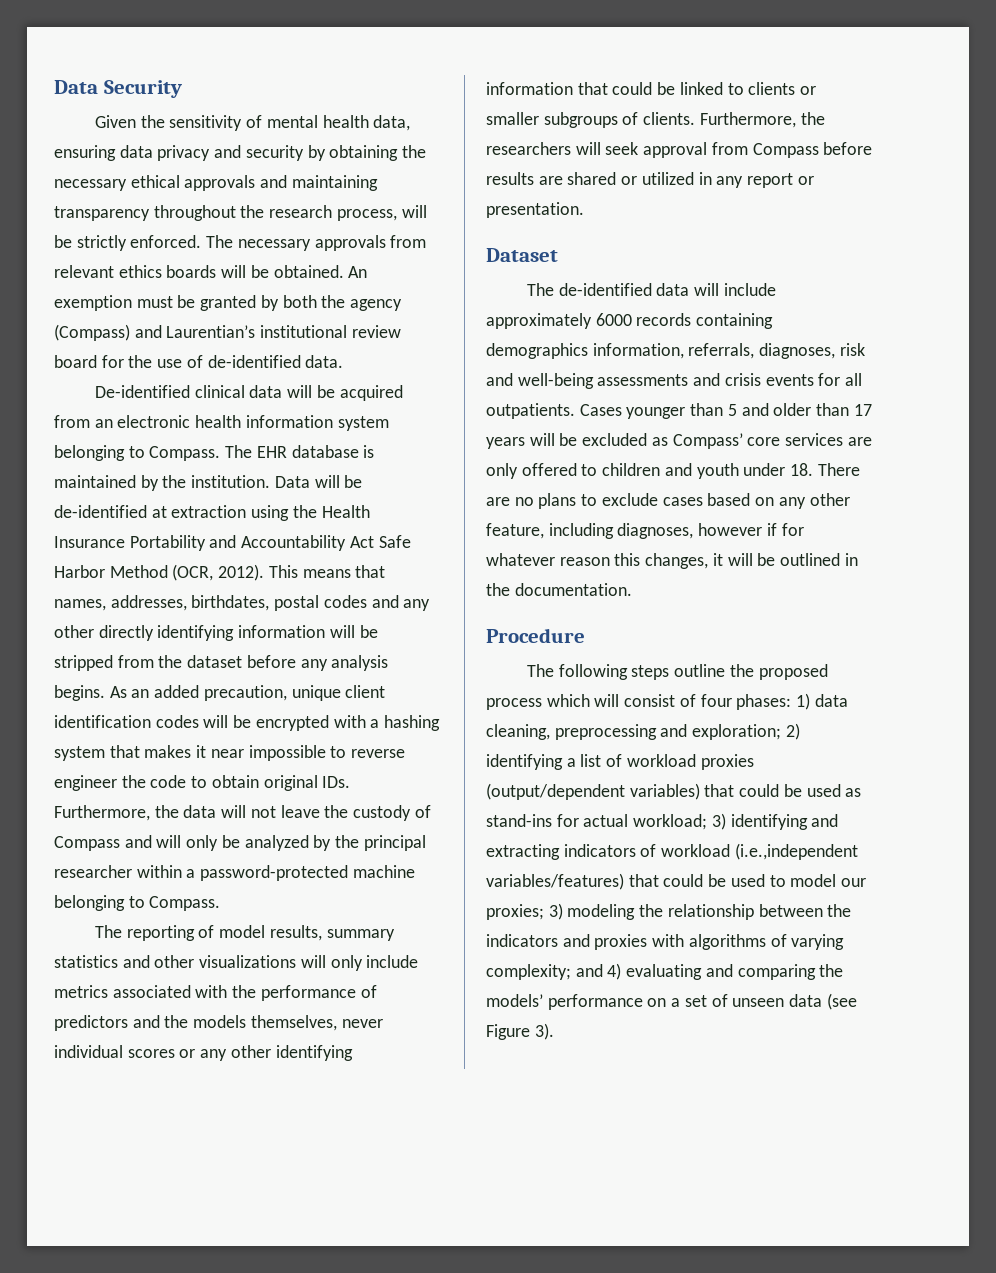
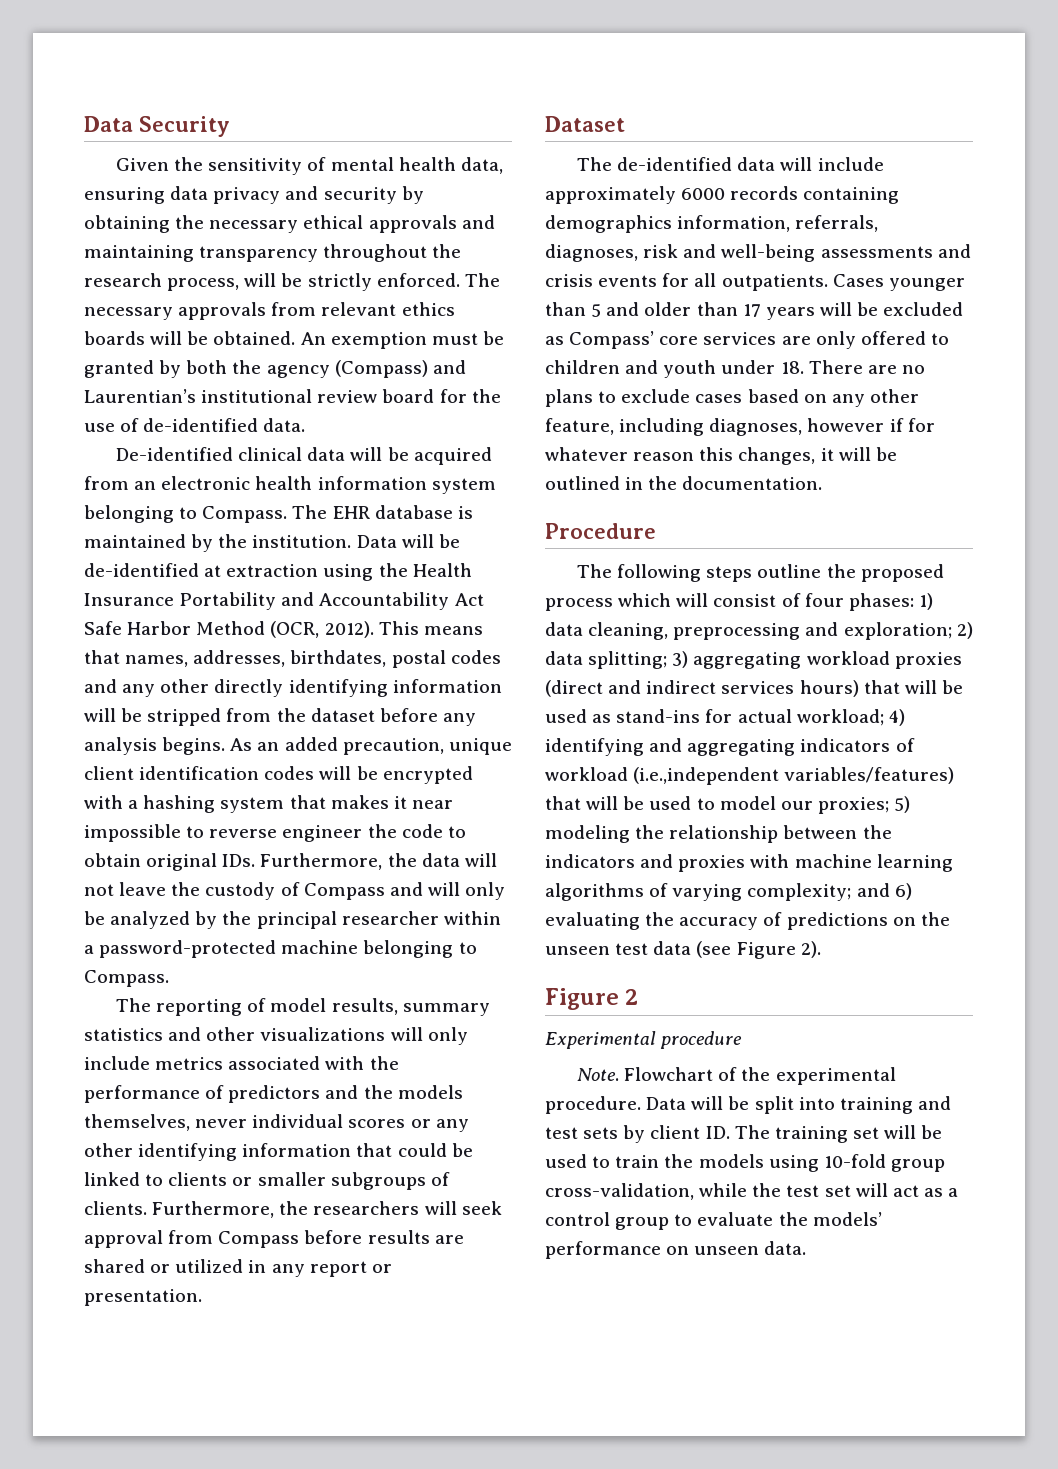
- The following steps outline the proposed process which will consist of four phases: 1) data cleaning, preprocessing and exploration; 2) identifying a list of workload proxies (output/dependent variables) that could be used as stand-ins for actual workload; 3) identifying and extracting indicators of workload (i.e.,independent variables/features) that could be used to model our proxies; 3) modeling the relationship between the indicators and proxies with algorithms of varying complexity; and 4) evaluating and comparing the models’ performance on a set of unseen data (see Figure 3).
+ The following steps outline the proposed process which will consist of four phases: 1) data cleaning, preprocessing and exploration; 2) data splitting; 3) aggregating workload proxies (direct and indirect services hours) that will be used as stand-ins for actual workload; 4) identifying and aggregating indicators of workload (i.e.,independent variables/features) that will be used to model our proxies; 5) modeling the relationship between the indicators and proxies with machine learning algorithms of varying complexity; and 6) evaluating the accuracy of predictions on the unseen test data (see Figure 2).
+ Figure 2
+ Experimental procedure
+ Note. Flowchart of the experimental procedure. Data will be split into training and test sets by client ID. The training set will be used to train the models using 10-fold group cross-validation, while the test set will act as a control group to evaluate the models’ performance on unseen data.

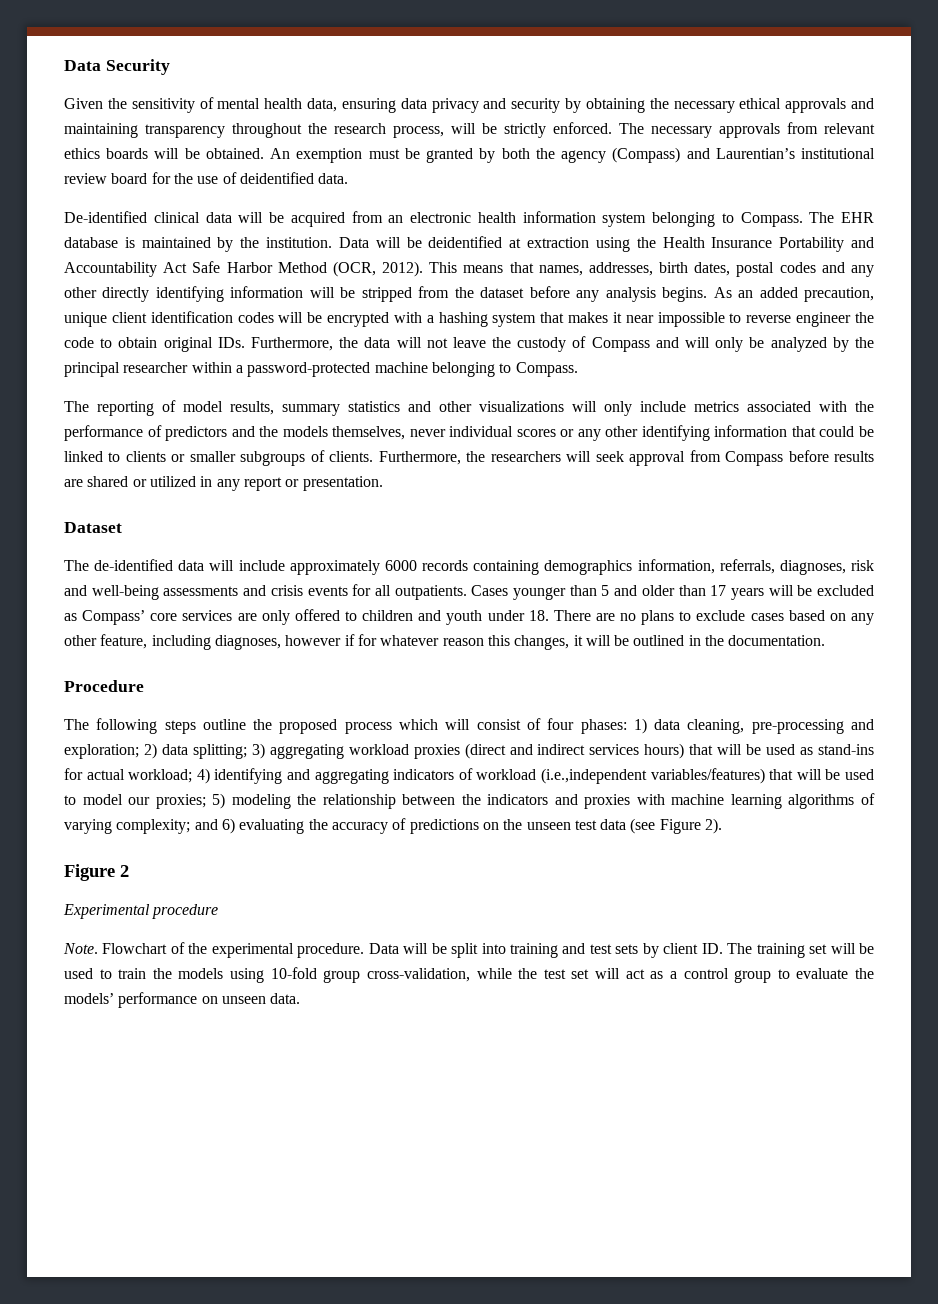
- An exemption must be granted by both the agency (Compass) and Laurentian’s institutional review board for the use of de-identified data.
+ An exemption must be granted by both the agency (Compass) and Laurentian’s institutional review board for the use of deidentified data.
- Data will be de-identified at extraction using the Health Insurance Portability and Accountability Act Safe Harbor Method (OCR, 2012).
+ Data will be deidentified at extraction using the Health Insurance Portability and Accountability Act Safe Harbor Method (OCR, 2012).
- This means that names, addresses, birthdates, postal codes and any other directly identifying information will be stripped from the dataset before any analysis begins.
+ This means that names, addresses, birth dates, postal codes and any other directly identifying information will be stripped from the dataset before any analysis begins.
- 1) data cleaning, preprocessing and exploration;
+ 1) data cleaning, pre-processing and exploration;

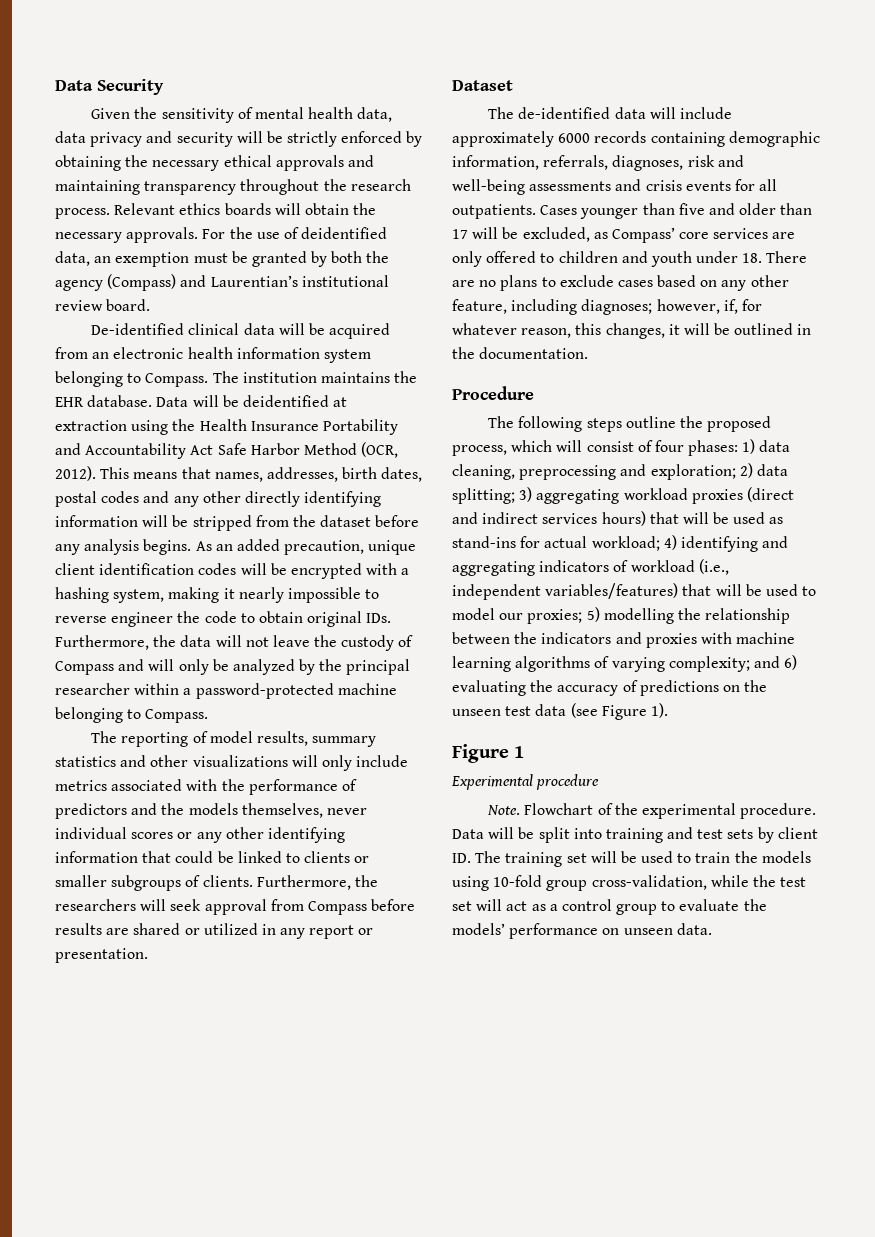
- Given the sensitivity of mental health data, ensuring data privacy and security by obtaining the necessary ethical approvals and maintaining transparency throughout the research process, will be strictly enforced. The necessary approvals from relevant ethics boards will be obtained. An exemption must be granted by both the agency (Compass) and Laurentian’s institutional review board for the use of deidentified data.
+ Given the sensitivity of mental health data, data privacy and security will be strictly enforced by obtaining the necessary ethical approvals and maintaining transparency throughout the research process. Relevant ethics boards will obtain the necessary approvals. For the use of deidentified data, an exemption must be granted by both the agency (Compass) and Laurentian’s institutional review board.
- The EHR database is maintained by the institution.
+ The institution maintains the EHR database.
- As an added precaution, unique client identification codes will be encrypted with a hashing system that makes it near impossible to reverse engineer the code to obtain original IDs. Furthermore, the data will not leave the custody of Compass and will only be analyzed by the principal researcher within a password-protected machine belonging to Compass.
+ As an added precaution, unique client identification codes will be encrypted with a hashing system, making it nearly impossible to reverse engineer the code to obtain original IDs. Furthermore, the data will not leave the custody of Compass and will only be analyzed by the principal researcher within a password-protected machine belonging to Compass.
- The de-identified data will include approximately 6000 records containing demographics information, referrals, diagnoses, risk and well-being assessments and crisis events for all outpatients.
+ The de-identified data will include approximately 6000 records containing demographic information, referrals, diagnoses, risk and well-being assessments and crisis events for all outpatients.
- Cases younger than 5 and older than 17 years will be excluded as Compass’ core services are only offered to children and youth under 18. There are no plans to exclude cases based on any other feature, including diagnoses, however if for whatever reason this changes, it will be outlined in the documentation.
+ Cases younger than five and older than 17 will be excluded, as Compass’ core services are only offered to children and youth under 18. There are no plans to exclude cases based on any other feature, including diagnoses; however, if, for whatever reason, this changes, it will be outlined in the documentation.
- The following steps outline the proposed process which will consist of four phases:
+ The following steps outline the proposed process, which will consist of four phases:
- 1) data cleaning, pre-processing and exploration;
+ 1) data cleaning, preprocessing and exploration;
- 4) identifying and aggregating indicators of workload (i.e.,independent variables/features) that will be used to model our proxies;
+ 4) identifying and aggregating indicators of workload (i.e., independent variables/features) that will be used to model our proxies;
- 5) modeling the relationship between the indicators and proxies with machine learning algorithms of varying complexity;
+ 5) modelling the relationship between the indicators and proxies with machine learning algorithms of varying complexity;
- and 6) evaluating the accuracy of predictions on the unseen test data (see Figure 2).
- Figure 2
+ and 6) evaluating the accuracy of predictions on the unseen test data (see Figure 1).
+ Figure 1

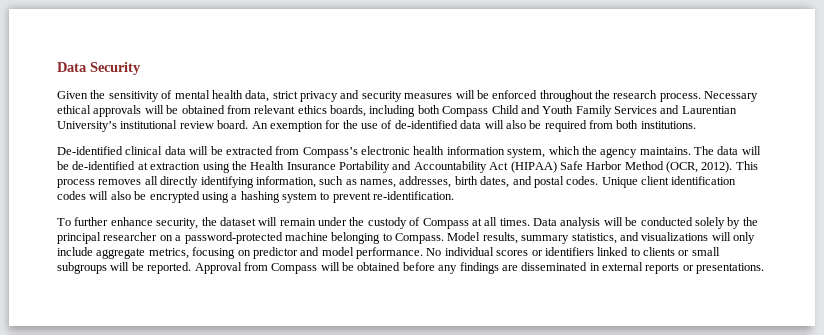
- Given the sensitivity of mental health data, data privacy and security will be strictly enforced by obtaining the necessary ethical approvals and maintaining transparency throughout the research process. Relevant ethics boards will obtain the necessary approvals. For the use of deidentified data, an exemption must be granted by both the agency (Compass) and Laurentian’s institutional review board.
+ Given the sensitivity of mental health data, strict privacy and security measures will be enforced throughout the research process. Necessary ethical approvals will be obtained from relevant ethics boards, including both Compass Child and Youth Family Services and Laurentian University’s institutional review board. An exemption for the use of de-identified data will also be required from both institutions.
- De-identified clinical data will be acquired from an electronic health information system belonging to Compass. The institution maintains the EHR database. Data will be deidentified at extraction using the Health Insurance Portability and Accountability Act Safe Harbor Method (OCR, 2012).
+ De-identified clinical data will be extracted from Compass’s electronic health information system, which the agency maintains. The data will be de-identified at extraction using the Health Insurance Portability and Accountability Act (HIPAA) Safe Harbor Method (OCR, 2012).
- This means that names, addresses, birth dates, postal codes and any other directly identifying information will be stripped from the dataset before any analysis begins. As an added precaution, unique client identification codes will be encrypted with a hashing system, making it nearly impossible to reverse engineer the code to obtain original IDs. Furthermore, the data will not leave the custody of Compass and will only be analyzed by the principal researcher within a password-protected machine belonging to Compass.
- The reporting of model results, summary statistics and other visualizations will only include metrics associated with the performance of predictors and the models themselves, never individual scores or any other identifying information that could be linked to clients or smaller subgroups of clients. Furthermore, the researchers will seek approval from Compass before results are shared or utilized in any report or presentation.
- Dataset
- The de-identified data will include approximately 6000 records containing demographic information, referrals, diagnoses, risk and well-being assessments and crisis events for all outpatients. Cases younger than five and older than 17 will be excluded, as Compass’ core services are only offered to children and youth under 18. There are no plans to exclude cases based on any other feature, including diagnoses; however, if, for whatever reason, this changes, it will be outlined in the documentation.
- Procedure
- The following steps outline the proposed process, which will consist of four phases: 1) data cleaning, preprocessing and exploration; 2) data splitting; 3) aggregating workload proxies (direct and indirect services hours) that will be used as stand-ins for actual workload; 4) identifying and aggregating indicators of workload (i.e., independent variables/features) that will be used to model our proxies; 5) modelling the relationship between the indicators and proxies with machine learning algorithms of varying complexity; and 6) evaluating the accuracy of predictions on the unseen test data (see Figure 1).
- Figure 1
- Experimental procedure
- Note. Flowchart of the experimental procedure. Data will be split into training and test sets by client ID. The training set will be used to train the models using 10-fold group cross-validation, while the test set will act as a control group to evaluate the models’ performance on unseen data.
+ This process removes all directly identifying information, such as names, addresses, birth dates, and postal codes. Unique client identification codes will also be encrypted using a hashing system to prevent re-identification.
+ To further enhance security, the dataset will remain under the custody of Compass at all times. Data analysis will be conducted solely by the principal researcher on a password-protected machine belonging to Compass. Model results, summary statistics, and visualizations will only include aggregate metrics, focusing on predictor and model performance. No individual scores or identifiers linked to clients or small subgroups will be reported. Approval from Compass will be obtained before any findings are disseminated in external reports or presentations.

